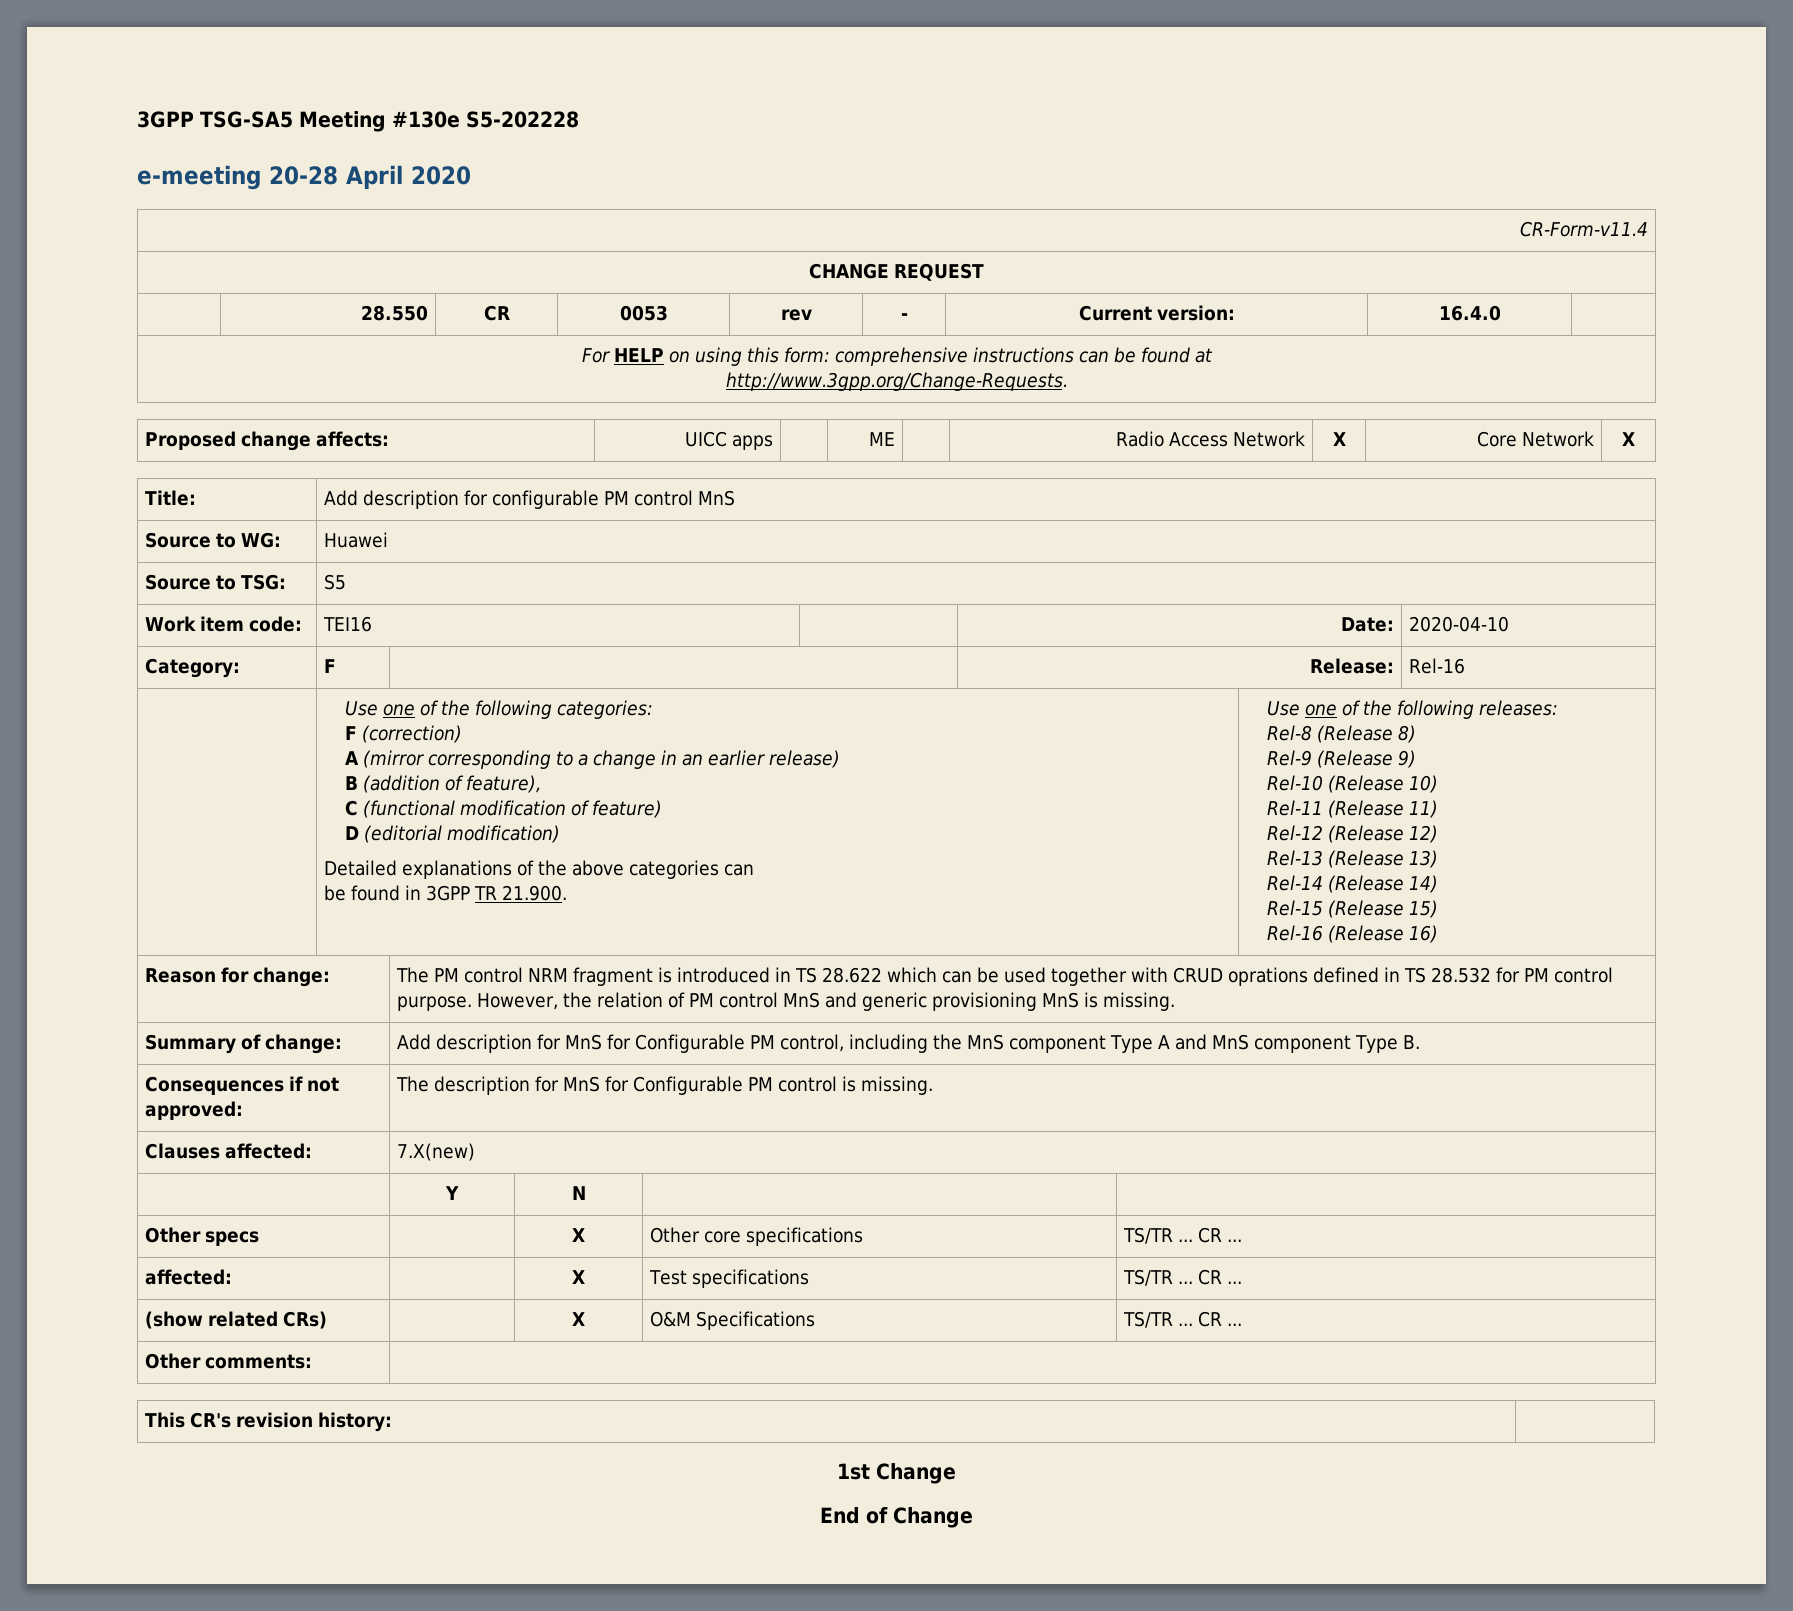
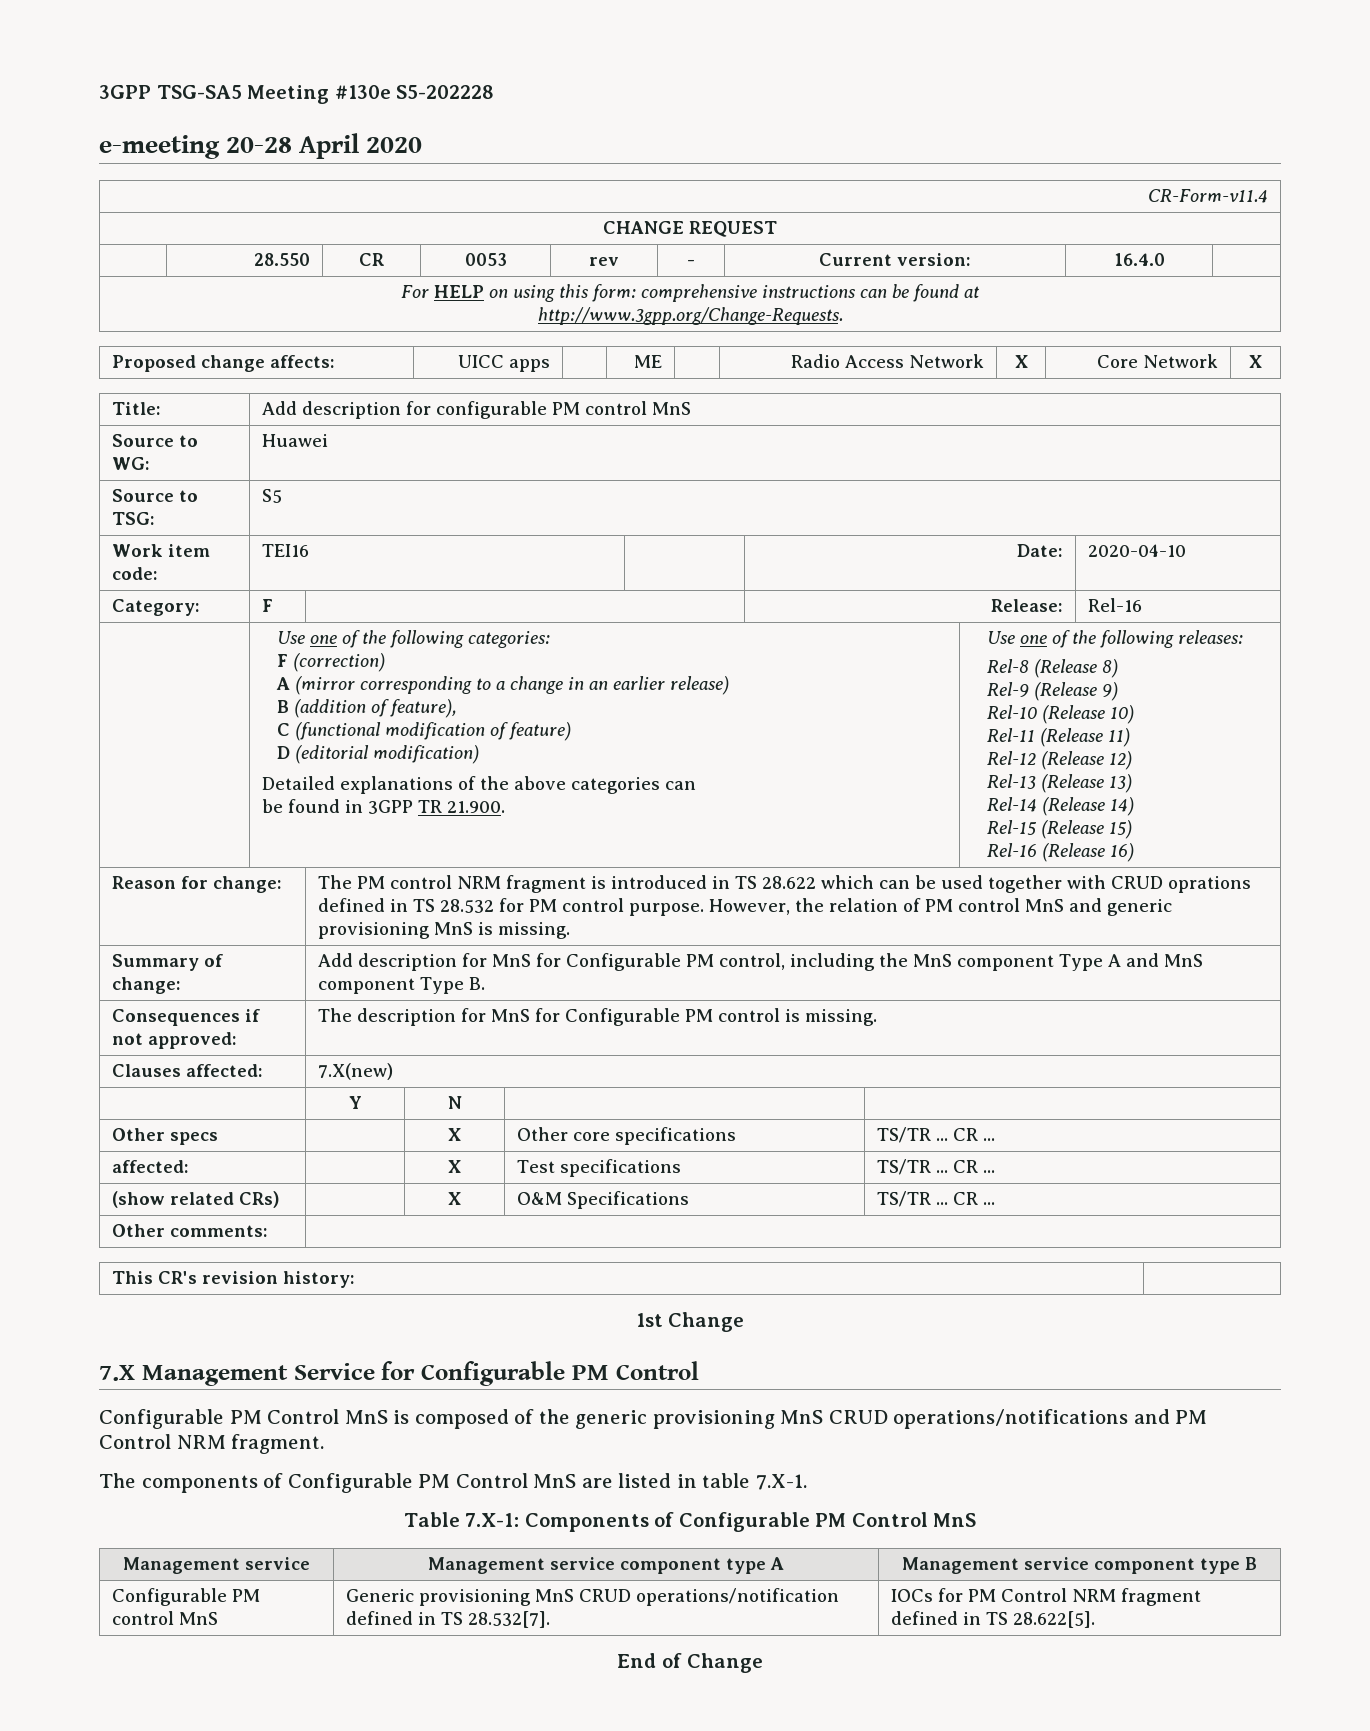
+ 7.X Management Service for Configurable PM Control
+ Configurable PM Control MnS is composed of the generic provisioning MnS CRUD operations/notifications and PM Control NRM fragment.
+ The components of Configurable PM Control MnS are listed in table 7.X-1.
+ Table 7.X-1: Components of Configurable PM Control MnS
+ Management service | Management service component type A | Management service component type B
+ Configurable PM control MnS | Generic provisioning MnS CRUD operations/notification defined in TS 28.532[7]. | IOCs for PM Control NRM fragment defined in TS 28.622[5].

